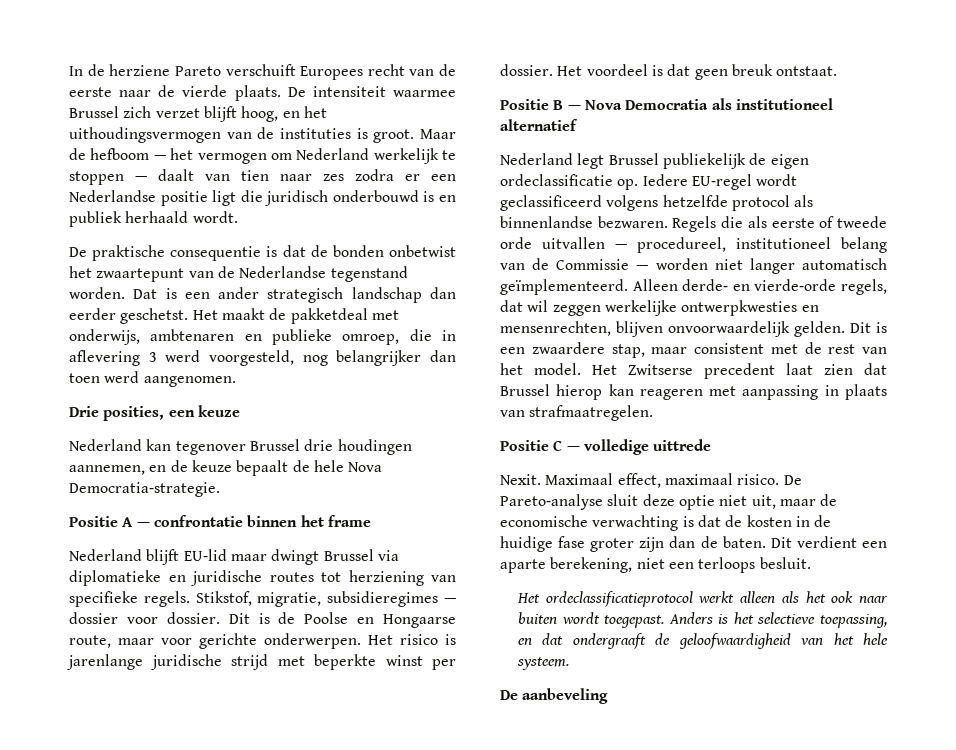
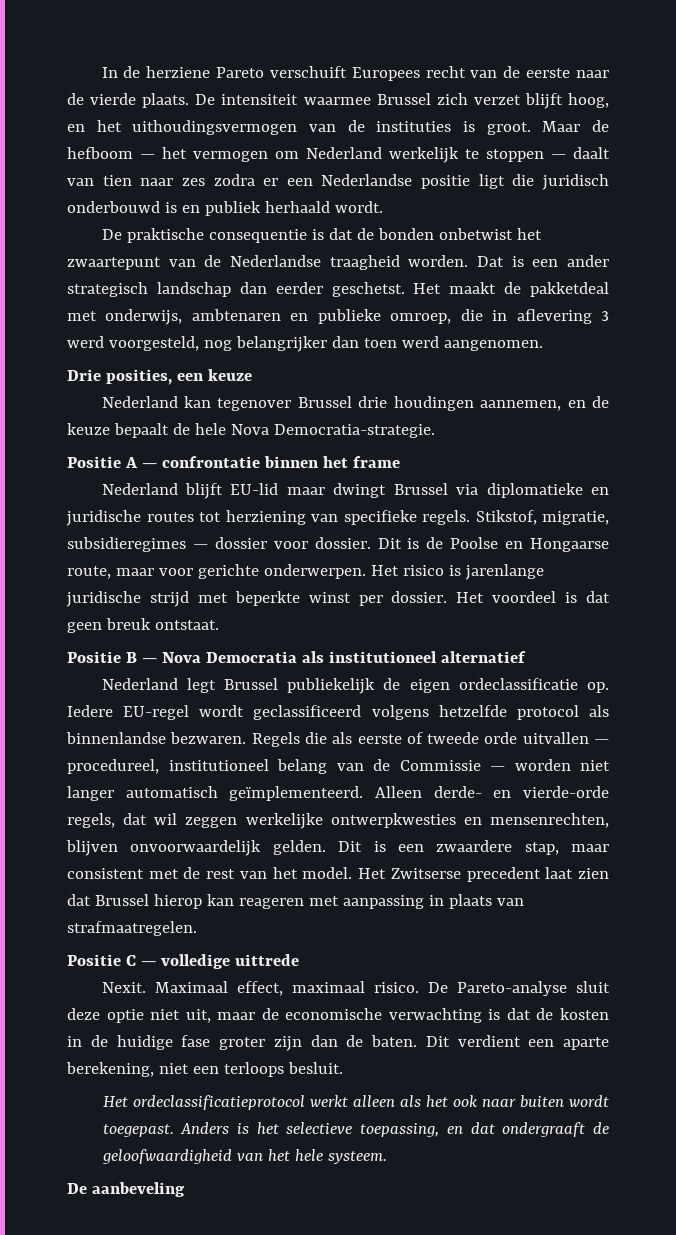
- De praktische consequentie is dat de bonden onbetwist het zwaartepunt van de Nederlandse tegenstand worden.
+ De praktische consequentie is dat de bonden onbetwist het zwaartepunt van de Nederlandse traagheid worden.

